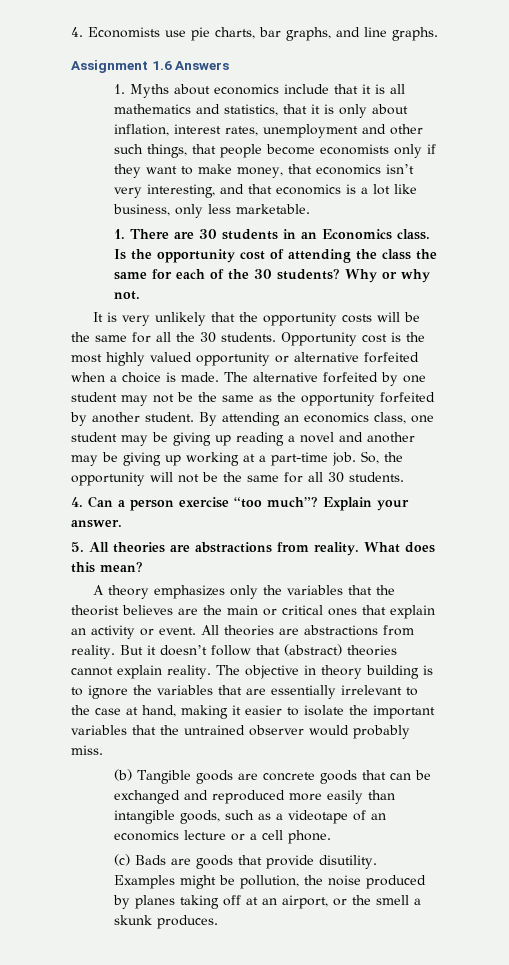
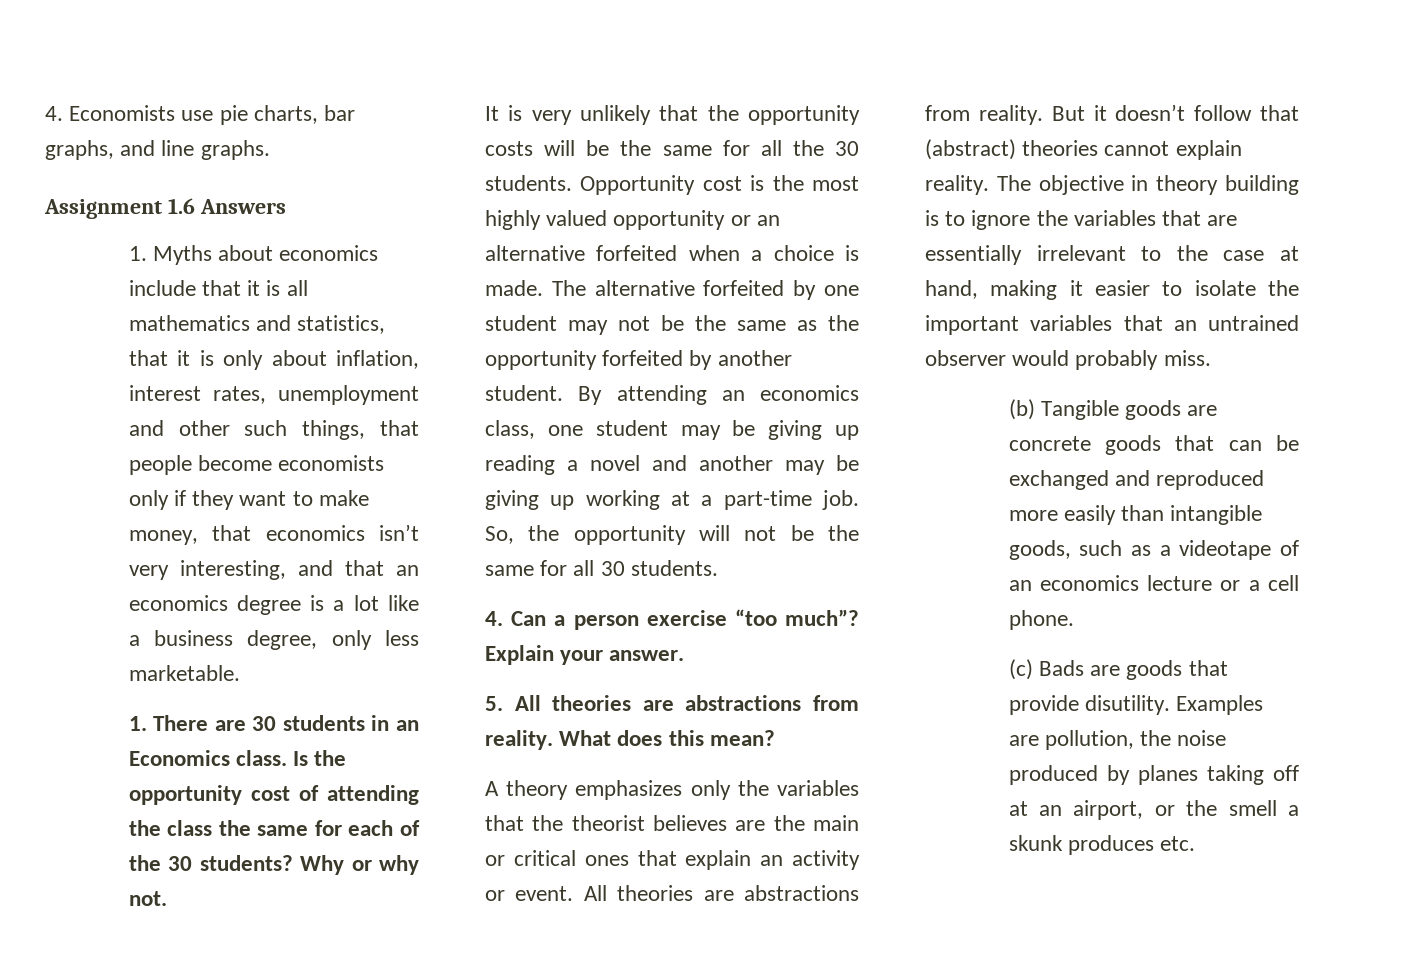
- 1. Myths about economics include that it is all mathematics and statistics, that it is only about inflation, interest rates, unemployment and other such things, that people become economists only if they want to make money, that economics isn’t very interesting, and that economics is a lot like business, only less marketable.
+ 1. Myths about economics include that it is all mathematics and statistics, that it is only about inflation, interest rates, unemployment and other such things, that people become economists only if they want to make money, that economics isn’t very interesting, and that an economics degree is a lot like a business degree, only less marketable.
- Opportunity cost is the most highly valued opportunity or alternative forfeited when a choice is made.
+ Opportunity cost is the most highly valued opportunity or an alternative forfeited when a choice is made.
- The objective in theory building is to ignore the variables that are essentially irrelevant to the case at hand, making it easier to isolate the important variables that the untrained observer would probably miss.
+ The objective in theory building is to ignore the variables that are essentially irrelevant to the case at hand, making it easier to isolate the important variables that an untrained observer would probably miss.
- Examples might be pollution, the noise produced by planes taking off at an airport, or the smell a skunk produces.
+ Examples are pollution, the noise produced by planes taking off at an airport, or the smell a skunk produces etc.

